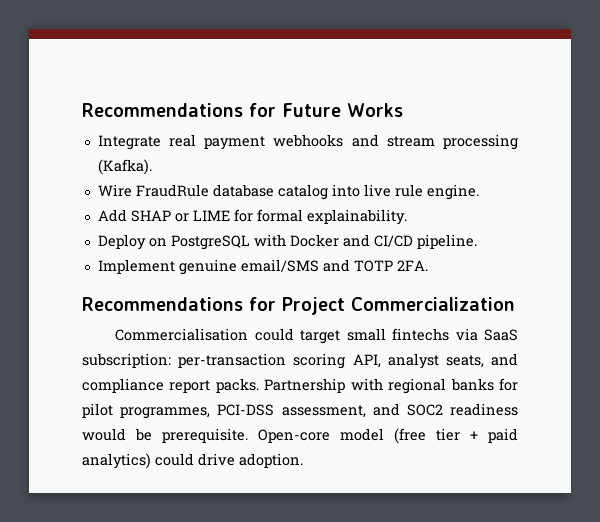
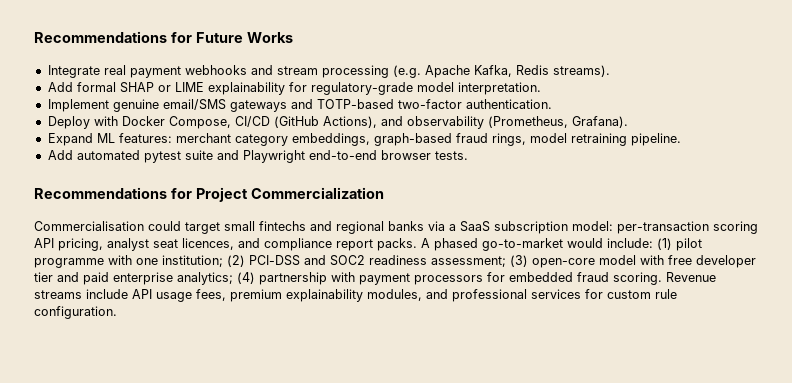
- Integrate real payment webhooks and stream processing (Kafka).
- Wire FraudRule database catalog into live rule engine.
- Add SHAP or LIME for formal explainability.
- Deploy on PostgreSQL with Docker and CI/CD pipeline.
- Implement genuine email/SMS and TOTP 2FA.
+ Integrate real payment webhooks and stream processing (e.g. Apache Kafka, Redis streams).
+ Add formal SHAP or LIME explainability for regulatory-grade model interpretation.
+ Implement genuine email/SMS gateways and TOTP-based two-factor authentication.
+ Deploy with Docker Compose, CI/CD (GitHub Actions), and observability (Prometheus, Grafana).
+ Expand ML features: merchant category embeddings, graph-based fraud rings, model retraining pipeline.
+ Add automated pytest suite and Playwright end-to-end browser tests.
- Commercialisation could target small fintechs via SaaS subscription: per-transaction scoring API, analyst seats, and compliance report packs. Partnership with regional banks for pilot programmes, PCI-DSS assessment, and SOC2 readiness would be prerequisite. Open-core model (free tier + paid analytics) could drive adoption.
+ Commercialisation could target small fintechs and regional banks via a SaaS subscription model: per-transaction scoring API pricing, analyst seat licences, and compliance report packs. A phased go-to-market would include: (1) pilot programme with one institution; (2) PCI-DSS and SOC2 readiness assessment; (3) open-core model with free developer tier and paid enterprise analytics; (4) partnership with payment processors for embedded fraud scoring. Revenue streams include API usage fees, premium explainability modules, and professional services for custom rule configuration.

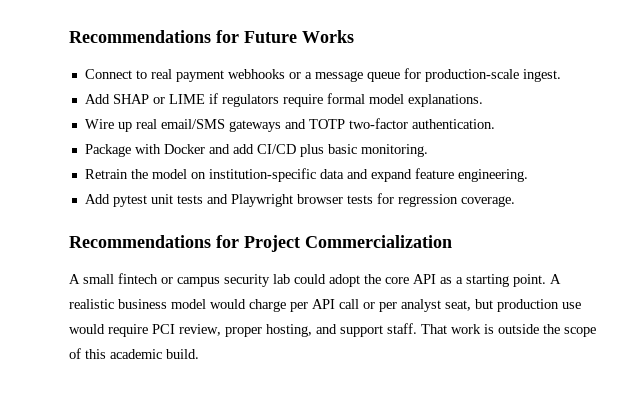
- Integrate real payment webhooks and stream processing (e.g. Apache Kafka, Redis streams).
- Add formal SHAP or LIME explainability for regulatory-grade model interpretation.
- Implement genuine email/SMS gateways and TOTP-based two-factor authentication.
+ Connect to real payment webhooks or a message queue for production-scale ingest.
+ Add SHAP or LIME if regulators require formal model explanations.
+ Wire up real email/SMS gateways and TOTP two-factor authentication.
- Deploy with Docker Compose, CI/CD (GitHub Actions), and observability (Prometheus, Grafana).
- Expand ML features: merchant category embeddings, graph-based fraud rings, model retraining pipeline.
- Add automated pytest suite and Playwright end-to-end browser tests.
+ Package with Docker and add CI/CD plus basic monitoring.
+ Retrain the model on institution-specific data and expand feature engineering.
+ Add pytest unit tests and Playwright browser tests for regression coverage.
  Recommendations for Project Commercialization
- Commercialisation could target small fintechs and regional banks via a SaaS subscription model: per-transaction scoring API pricing, analyst seat licences, and compliance report packs. A phased go-to-market would include: (1) pilot programme with one institution; (2) PCI-DSS and SOC2 readiness assessment; (3) open-core model with free developer tier and paid enterprise analytics; (4) partnership with payment processors for embedded fraud scoring. Revenue streams include API usage fees, premium explainability modules, and professional services for custom rule configuration.
+ A small fintech or campus security lab could adopt the core API as a starting point. A realistic business model would charge per API call or per analyst seat, but production use would require PCI review, proper hosting, and support staff. That work is outside the scope of this academic build.

